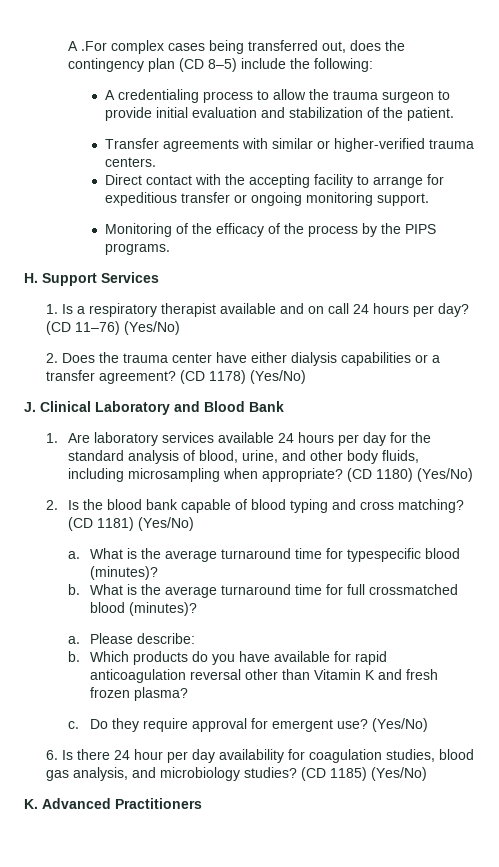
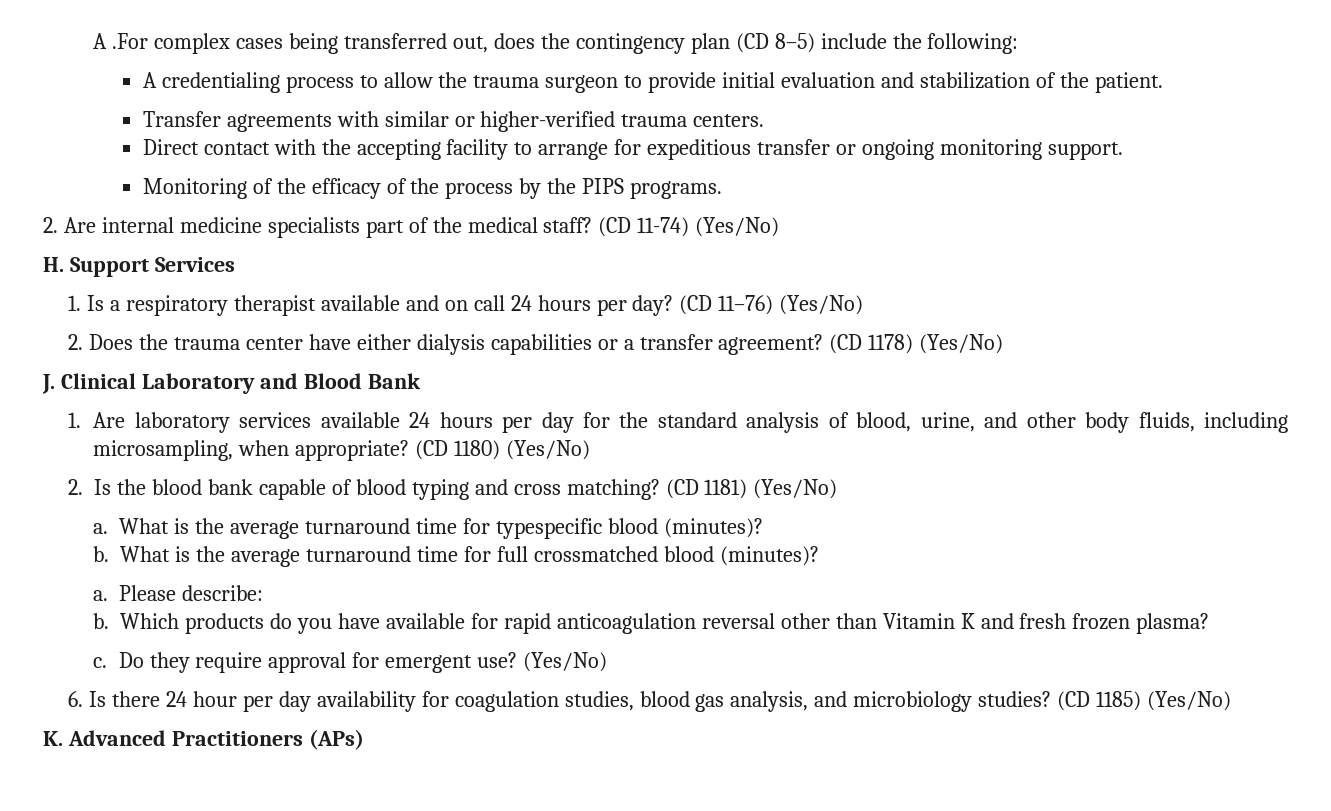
+ 2. Are internal medicine specialists part of the medical staff? (CD 11-74) (Yes/No)
- 1. Are laboratory services available 24 hours per day for the standard analysis of blood, urine, and other body fluids, including microsampling when appropriate?
+ 1. Are laboratory services available 24 hours per day for the standard analysis of blood, urine, and other body fluids, including microsampling, when appropriate?
- K. Advanced Practitioners
+ K. Advanced Practitioners (APs)

